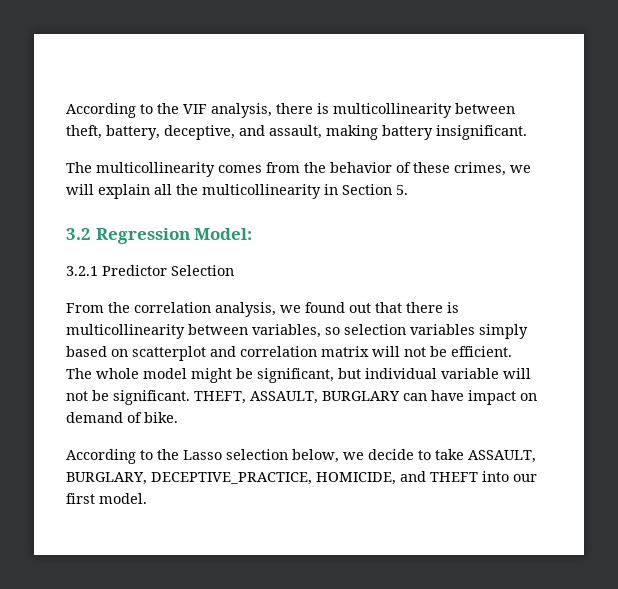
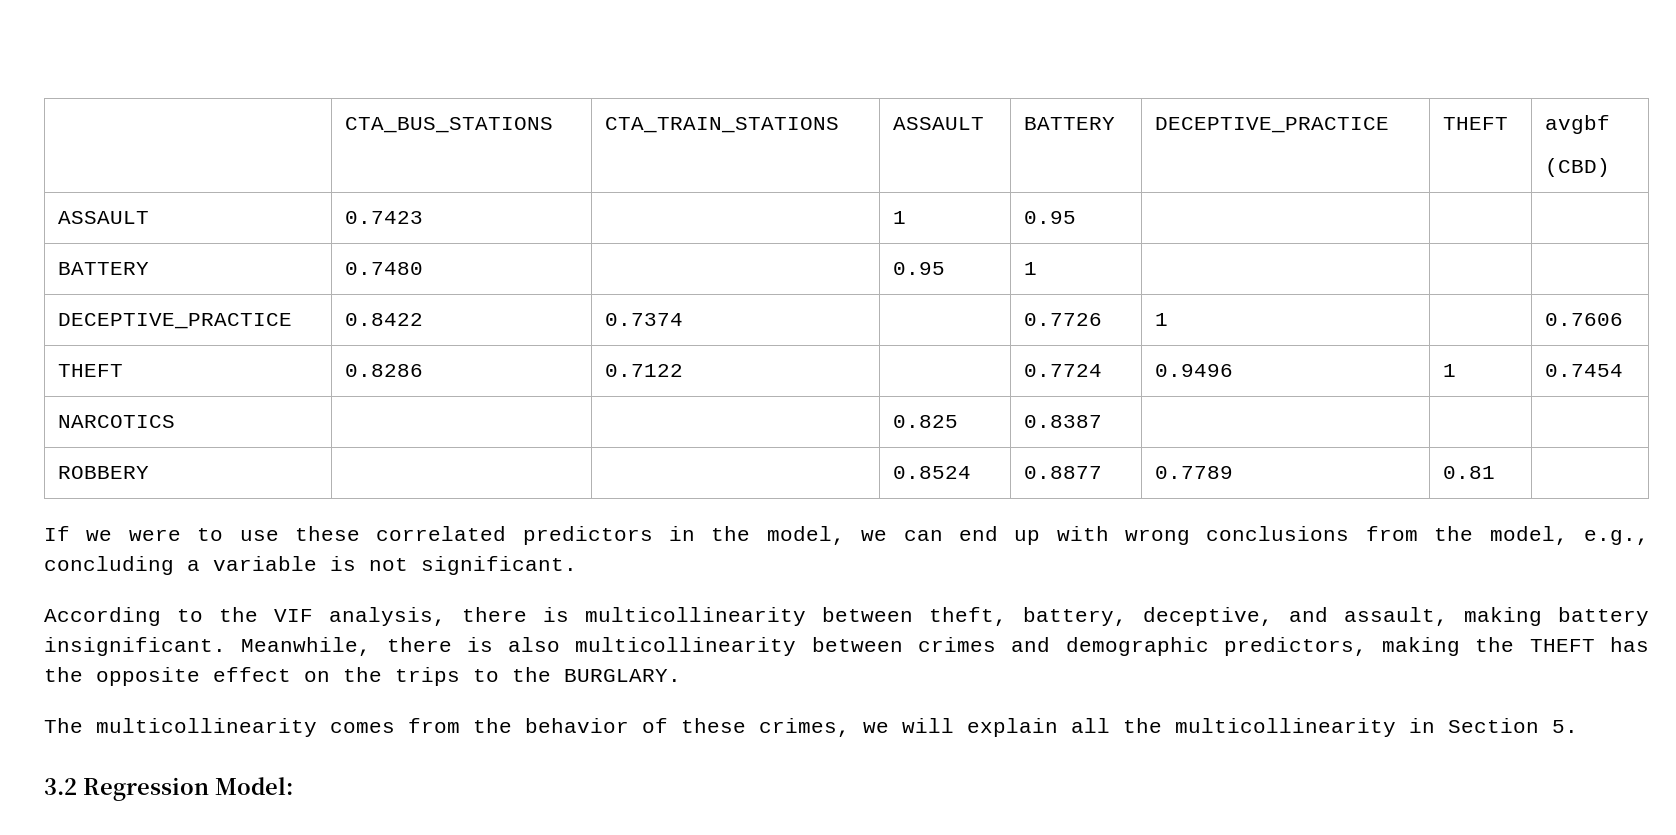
+ | CTA_BUS_STATIONS | CTA_TRAIN_STATIONS | ASSAULT | BATTERY | DECEPTIVE_PRACTICE | THEFT | avgbf
+ (CBD)
+ ASSAULT | 0.7423 | | 1 | 0.95 | | |
+ BATTERY | 0.7480 | | 0.95 | 1 | | |
+ DECEPTIVE_PRACTICE | 0.8422 | 0.7374 | | 0.7726 | 1 | | 0.7606
+ THEFT | 0.8286 | 0.7122 | | 0.7724 | 0.9496 | 1 | 0.7454
+ NARCOTICS | | | 0.825 | 0.8387 | | |
+ ROBBERY | | | 0.8524 | 0.8877 | 0.7789 | 0.81 |
+ If we were to use these correlated predictors in the model, we can end up with wrong conclusions from the model, e.g., concluding a variable is not significant.
+ Meanwhile, there is also multicollinearity between crimes and demographic predictors, making the THEFT has the opposite effect on the trips to the BURGLARY.
- 3.2.1 Predictor Selection
- From the correlation analysis, we found out that there is multicollinearity between variables, so selection variables simply based on scatterplot and correlation matrix will not be efficient. The whole model might be significant, but individual variable will not be significant. THEFT, ASSAULT, BURGLARY can have impact on demand of bike.
- According to the Lasso selection below, we decide to take ASSAULT, BURGLARY, DECEPTIVE_PRACTICE, HOMICIDE, and THEFT into our first model.

